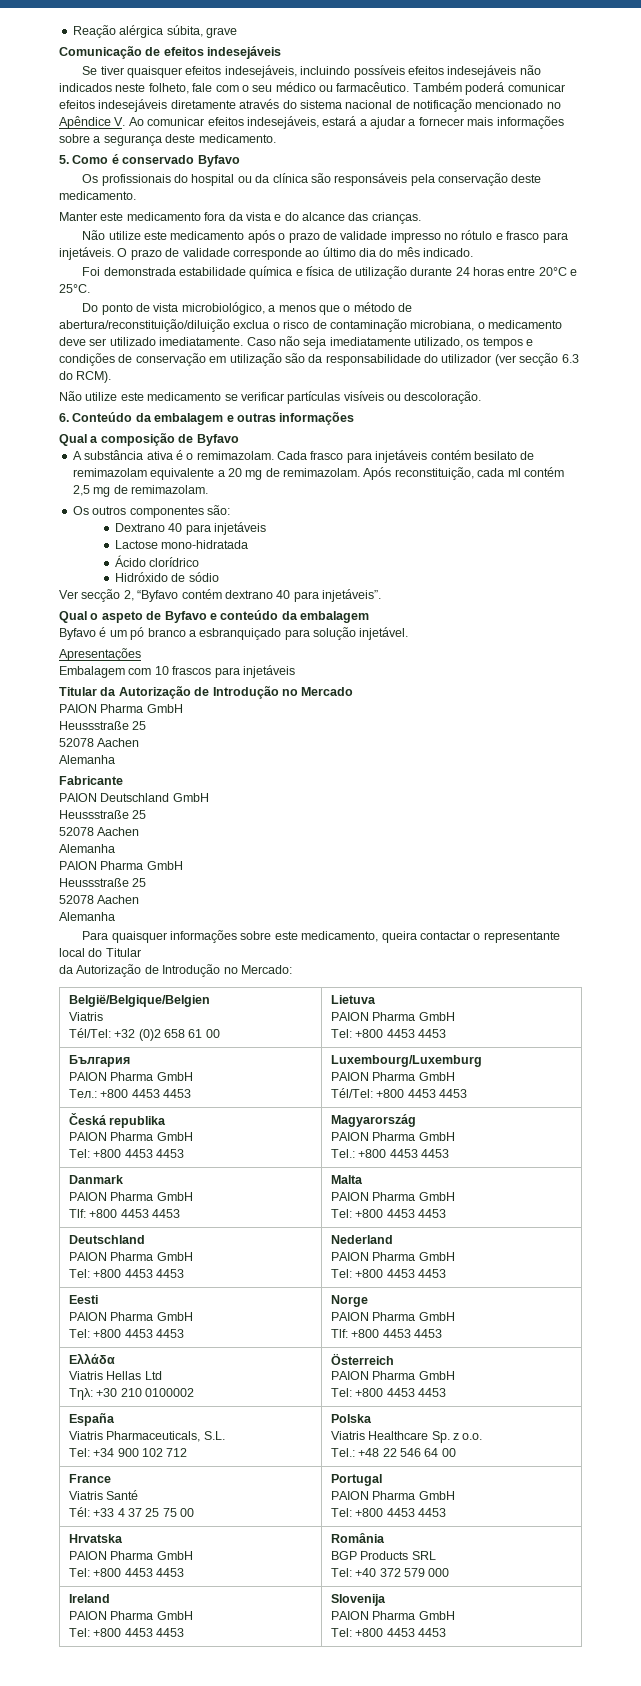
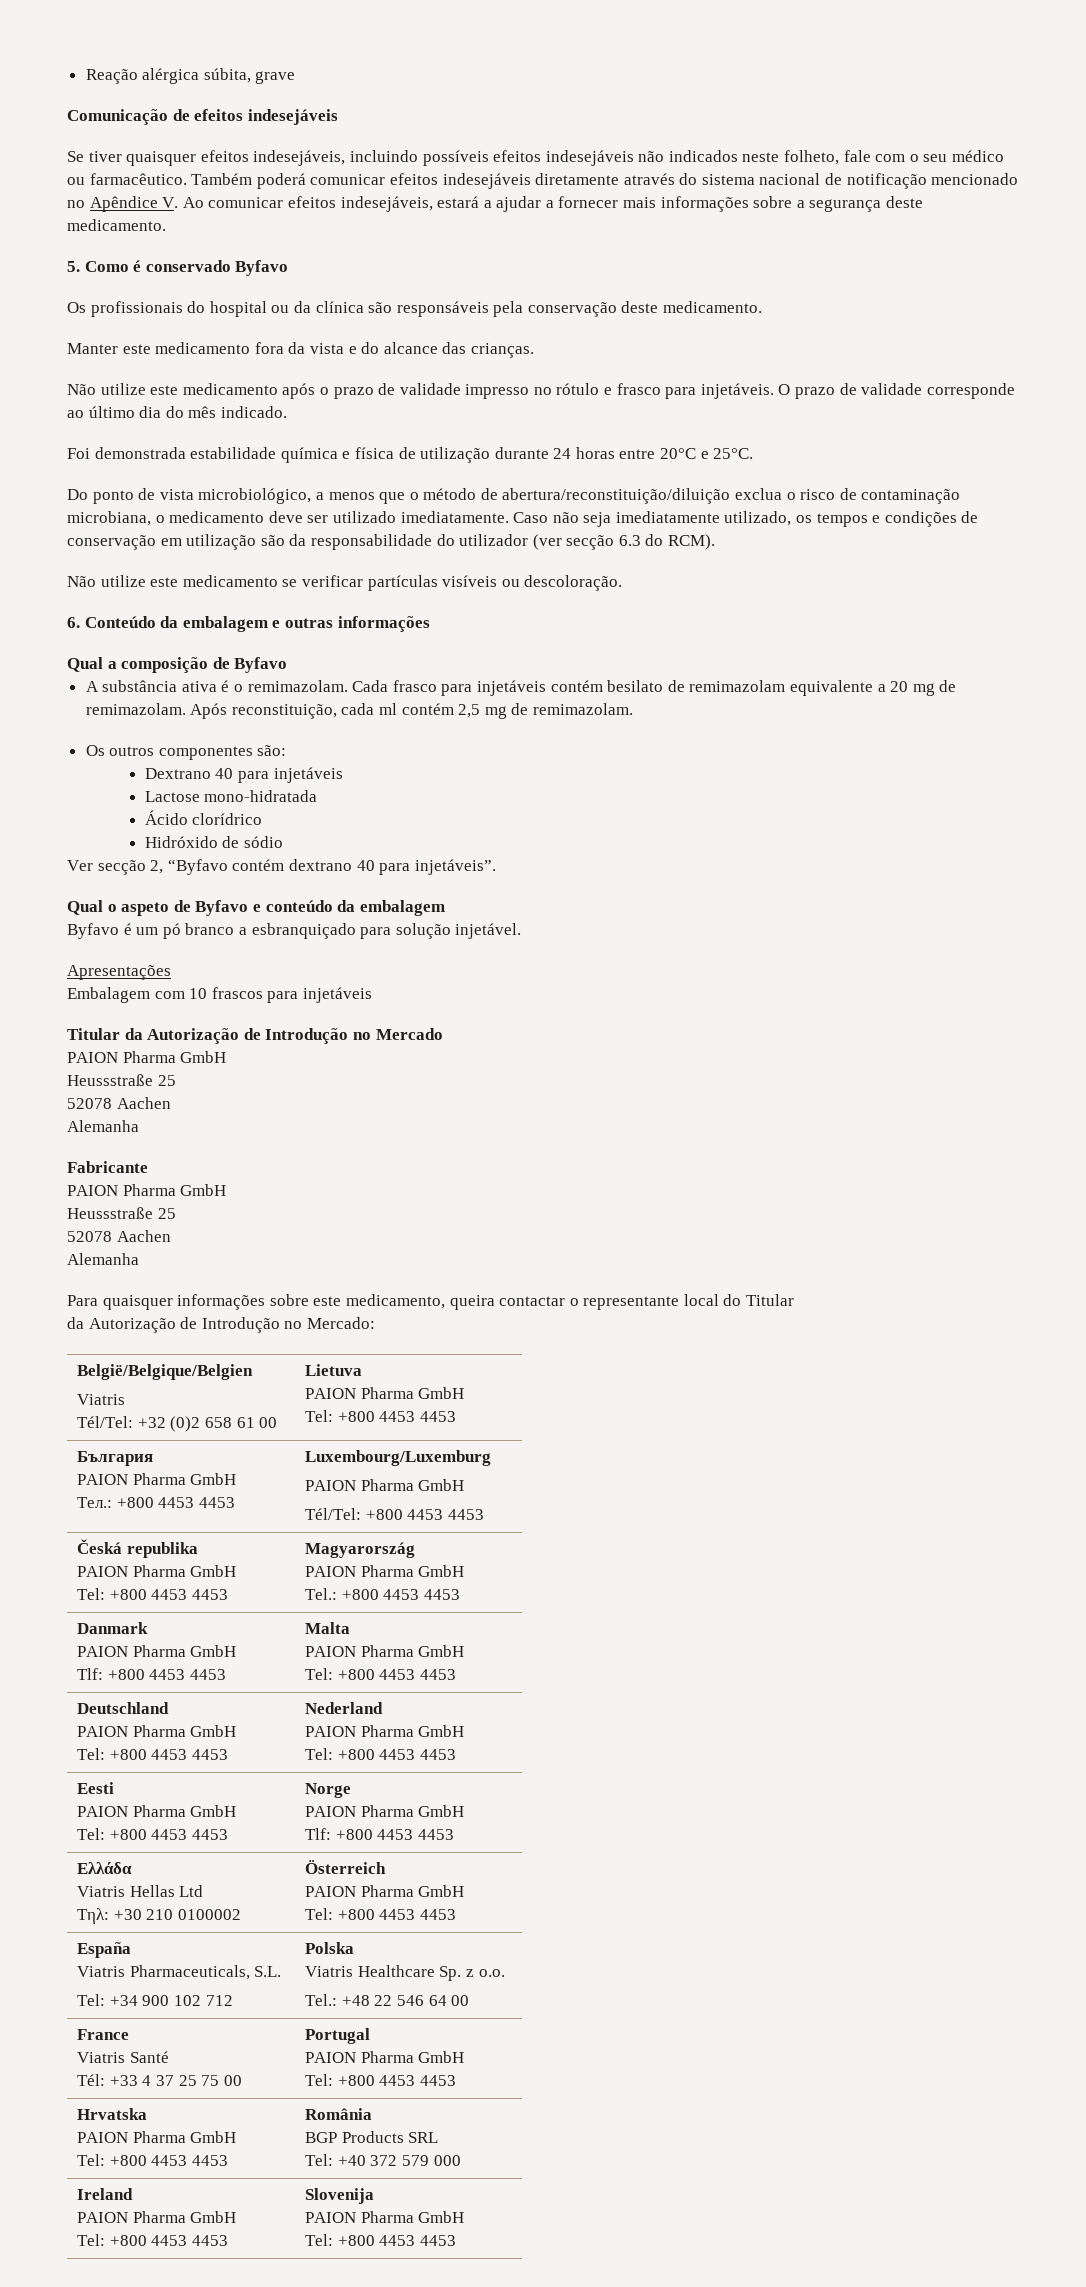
- PAION Deutschland GmbH
- Heussstraße 25
- 52078 Aachen
- Alemanha

